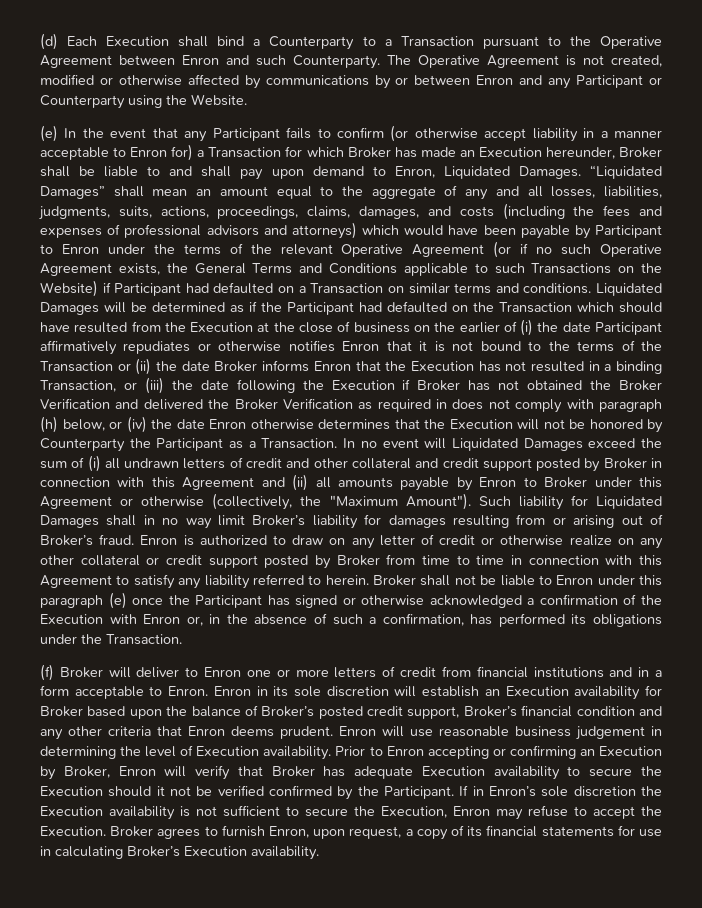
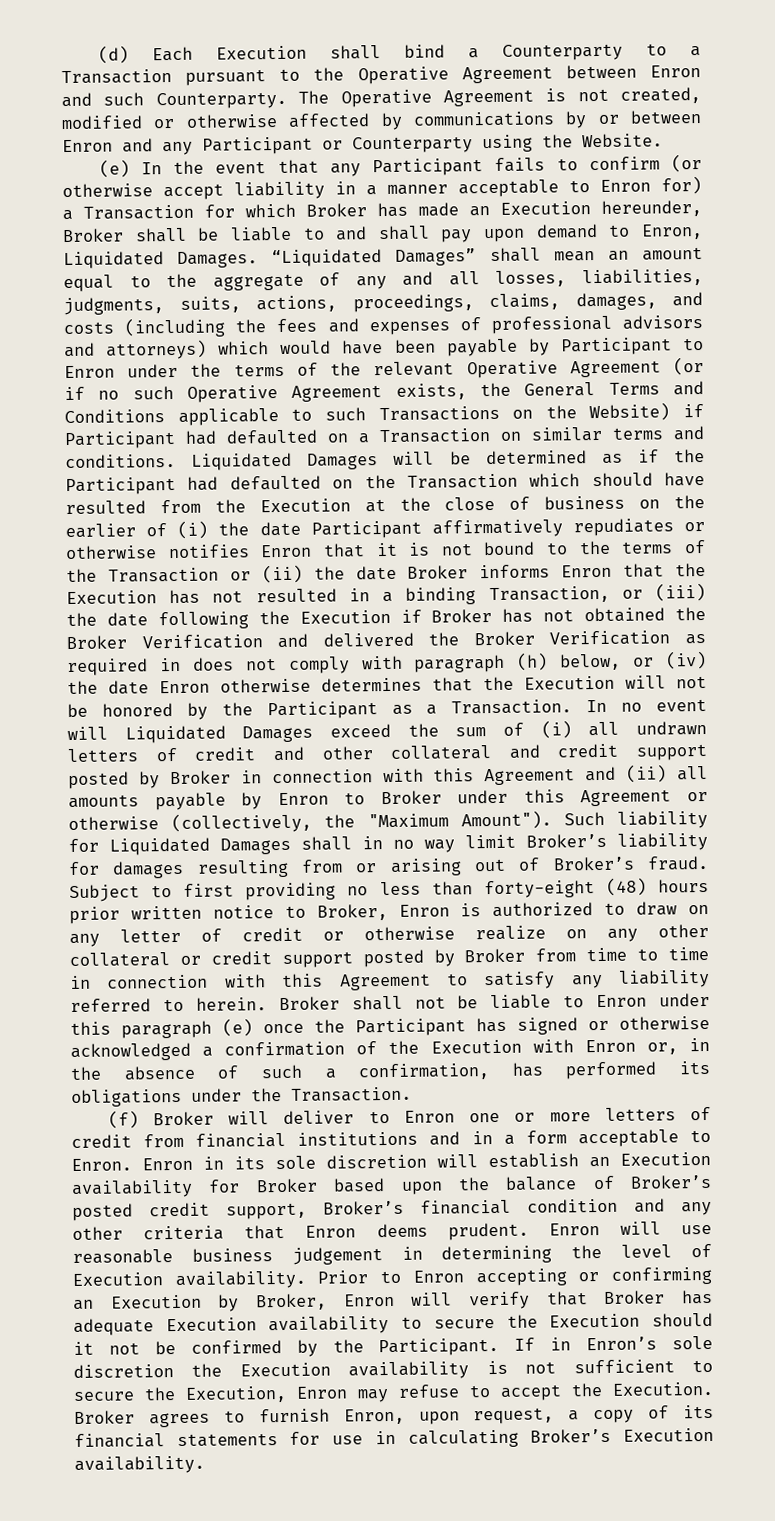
- Liquidated Damages will be determined as if the Participant had defaulted on the Transaction which should have resulted from the Execution at the close of business on the earlier of (i) the date Participant affirmatively repudiates or otherwise notifies Enron that it is not bound to the terms of the Transaction or (ii) the date Broker informs Enron that the Execution has not resulted in a binding Transaction, or (iii) the date following the Execution if Broker has not obtained the Broker Verification and delivered the Broker Verification as required in does not comply with paragraph (h) below, or (iv) the date Enron otherwise determines that the Execution will not be honored by Counterparty the Participant as a Transaction.
+ Liquidated Damages will be determined as if the Participant had defaulted on the Transaction which should have resulted from the Execution at the close of business on the earlier of (i) the date Participant affirmatively repudiates or otherwise notifies Enron that it is not bound to the terms of the Transaction or (ii) the date Broker informs Enron that the Execution has not resulted in a binding Transaction, or (iii) the date following the Execution if Broker has not obtained the Broker Verification and delivered the Broker Verification as required in does not comply with paragraph (h) below, or (iv) the date Enron otherwise determines that the Execution will not be honored by the Participant as a Transaction.
- Enron is authorized to draw on any letter of credit or otherwise realize on any other collateral or credit support posted by Broker from time to time in connection with this Agreement to satisfy any liability referred to herein.
+ Subject to first providing no less than forty-eight (48) hours prior written notice to Broker, Enron is authorized to draw on any letter of credit or otherwise realize on any other collateral or credit support posted by Broker from time to time in connection with this Agreement to satisfy any liability referred to herein.
- Prior to Enron accepting or confirming an Execution by Broker, Enron will verify that Broker has adequate Execution availability to secure the Execution should it not be verified confirmed by the Participant.
+ Prior to Enron accepting or confirming an Execution by Broker, Enron will verify that Broker has adequate Execution availability to secure the Execution should it not be confirmed by the Participant.

